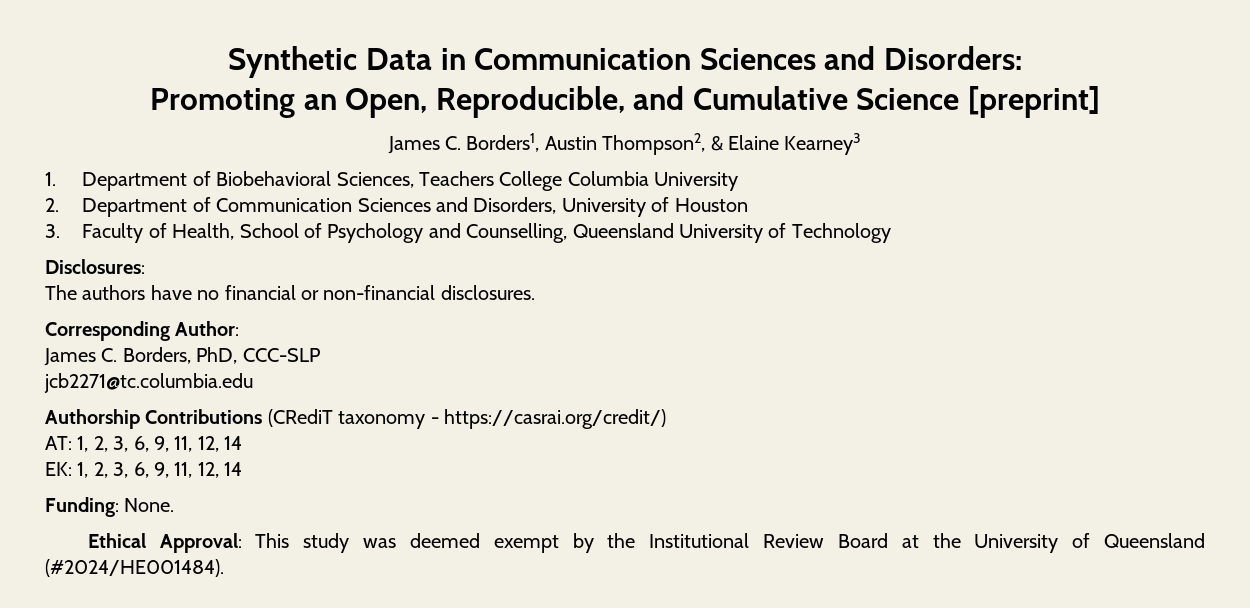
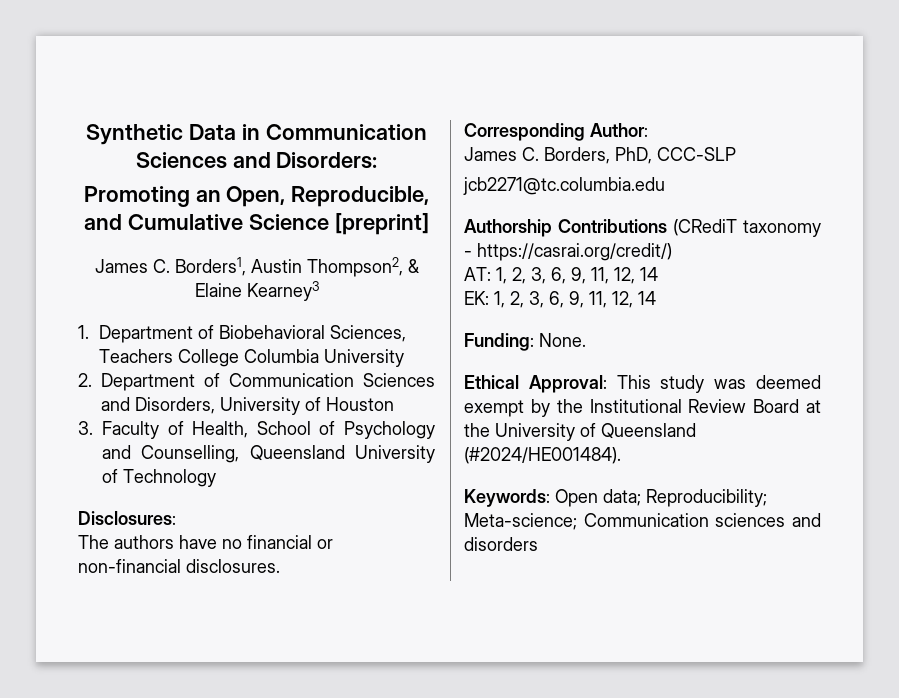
+ Keywords: Open data; Reproducibility; Meta-science; Communication sciences and disorders

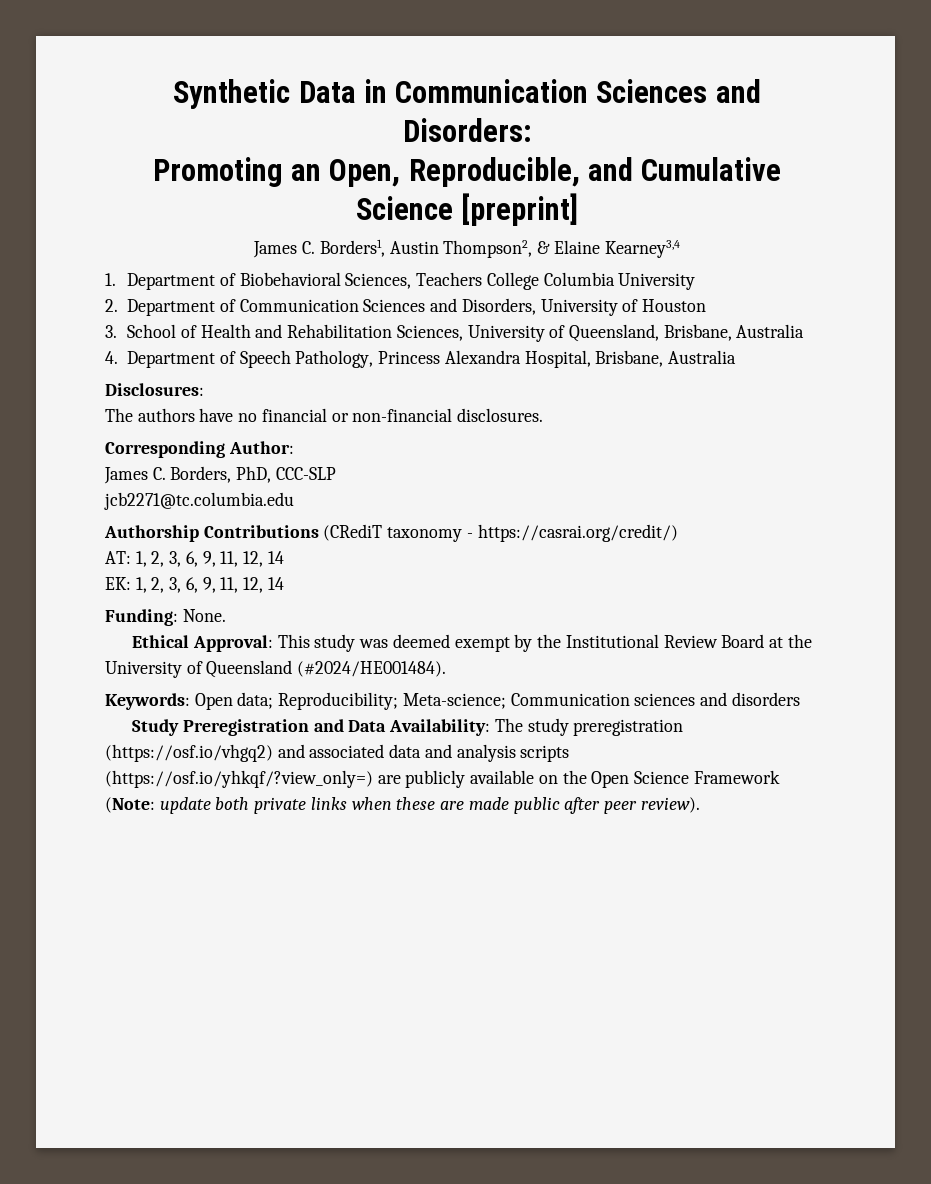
- James C. Borders1, Austin Thompson2, & Elaine Kearney3
+ James C. Borders1, Austin Thompson2, & Elaine Kearney3,4
- 3. Faculty of Health, School of Psychology and Counselling, Queensland University of Technology
+ 3. School of Health and Rehabilitation Sciences, University of Queensland, Brisbane, Australia
+ 4. Department of Speech Pathology, Princess Alexandra Hospital, Brisbane, Australia
+ Study Preregistration and Data Availability: The study preregistration (https://osf.io/vhgq2) and associated data and analysis scripts (https://osf.io/yhkqf/?view_only=) are publicly available on the Open Science Framework (Note: update both private links when these are made public after peer review).

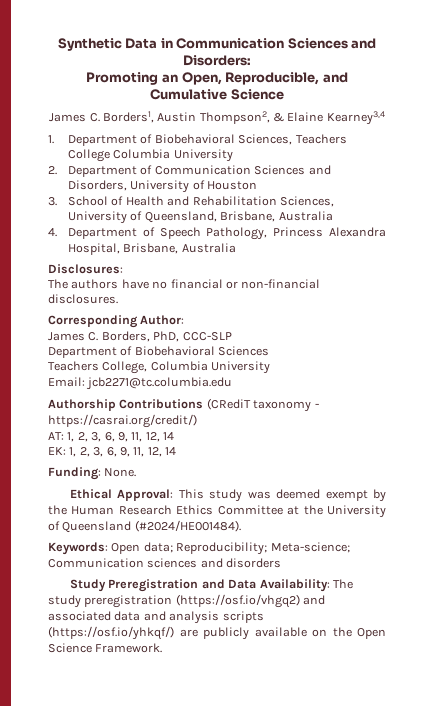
- Promoting an Open, Reproducible, and Cumulative Science [preprint]
+ Promoting an Open, Reproducible, and Cumulative Science
- jcb2271@tc.columbia.edu
+ Department of Biobehavioral Sciences
+ Teachers College, Columbia University
+ Email: jcb2271@tc.columbia.edu
- Ethical Approval: This study was deemed exempt by the Institutional Review Board at the University of Queensland (#2024/HE001484).
+ Ethical Approval: This study was deemed exempt by the Human Research Ethics Committee at the University of Queensland (#2024/HE001484).
- Study Preregistration and Data Availability: The study preregistration (https://osf.io/vhgq2) and associated data and analysis scripts (https://osf.io/yhkqf/?view_only=) are publicly available on the Open Science Framework (Note: update both private links when these are made public after peer review).
+ Study Preregistration and Data Availability: The study preregistration (https://osf.io/vhgq2) and associated data and analysis scripts (https://osf.io/yhkqf/) are publicly available on the Open Science Framework.

